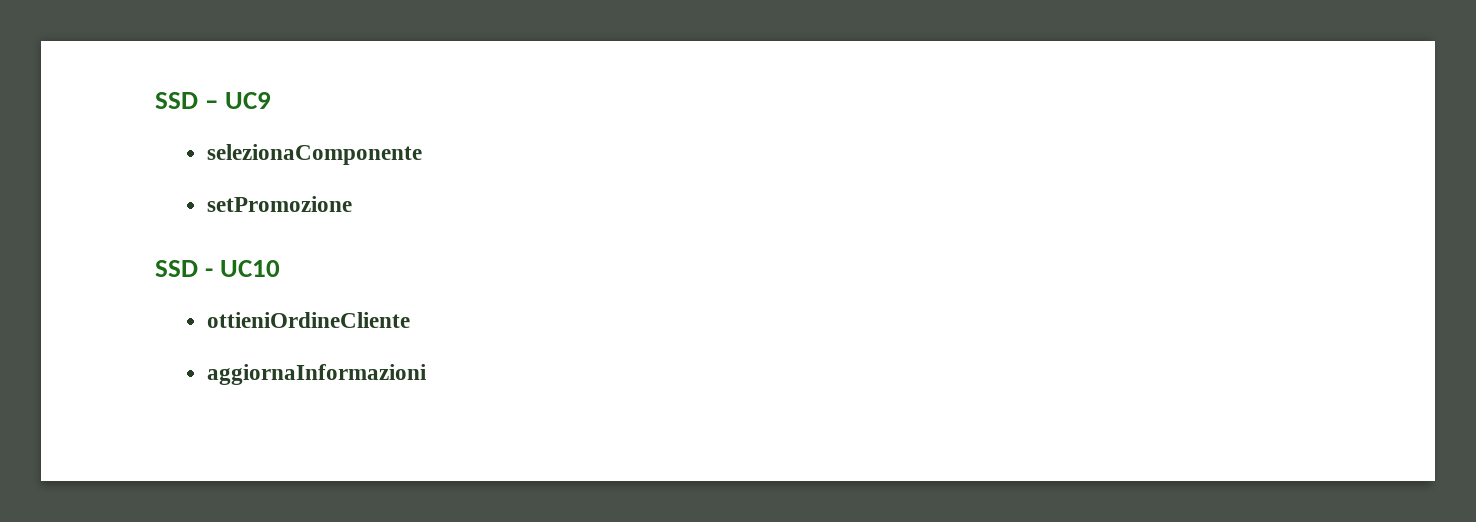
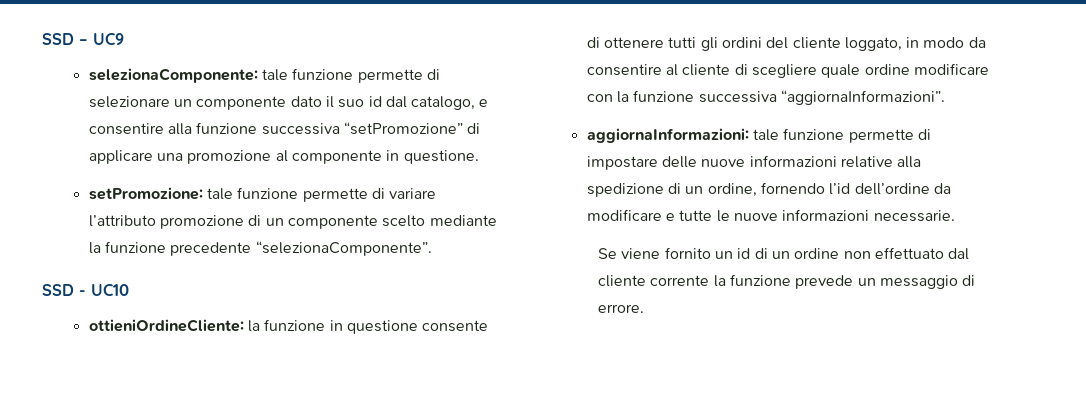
- selezionaComponente
- setPromozione
+ selezionaComponente: tale funzione permette di selezionare un componente dato il suo id dal catalogo, e consentire alla funzione successiva “setPromozione” di applicare una promozione al componente in questione.
+ setPromozione: tale funzione permette di variare l’attributo promozione di un componente scelto mediante la funzione precedente “selezionaComponente”.
  SSD - UC10
- ottieniOrdineCliente
- aggiornaInformazioni
+ ottieniOrdineCliente: la funzione in questione consente di ottenere tutti gli ordini del cliente loggato, in modo da consentire al cliente di scegliere quale ordine modificare con la funzione successiva “aggiornaInformazioni”.
+ aggiornaInformazioni: tale funzione permette di impostare delle nuove informazioni relative alla spedizione di un ordine, fornendo l’id dell’ordine da modificare e tutte le nuove informazioni necessarie.
+ Se viene fornito un id di un ordine non effettuato dal cliente corrente la funzione prevede un messaggio di errore.

